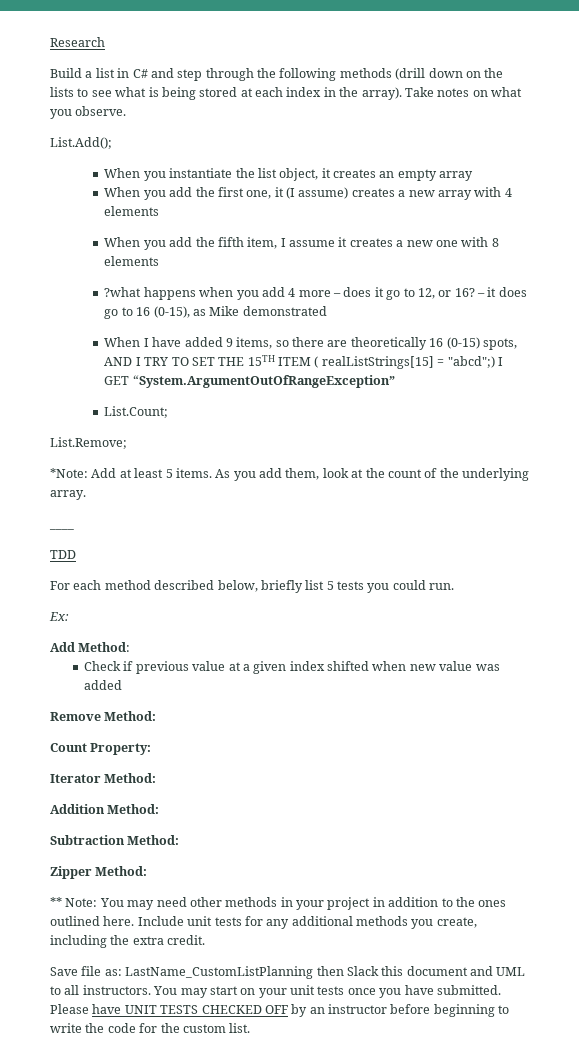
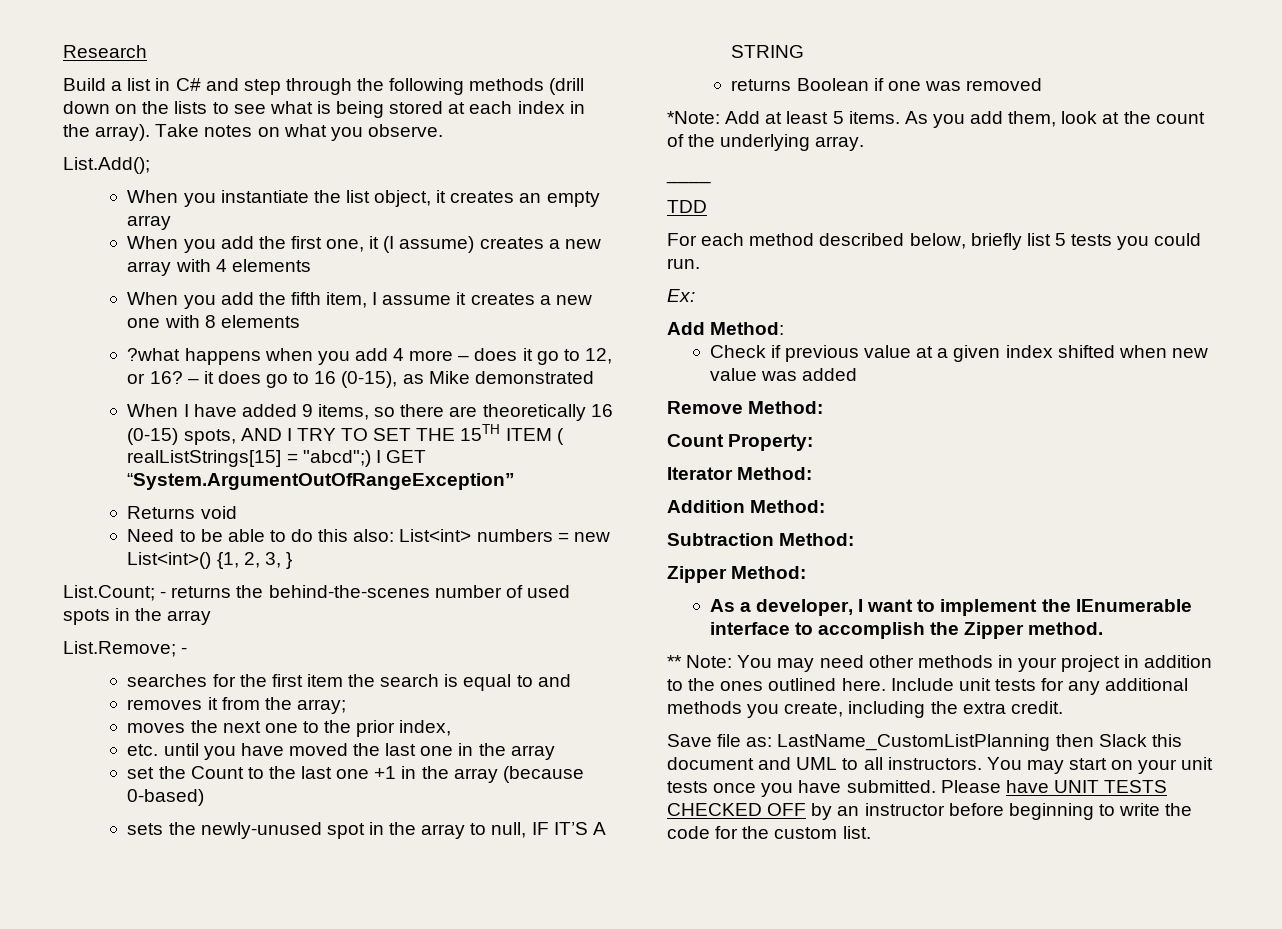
- List.Count;
- List.Remove;
+ Returns void
+ Need to be able to do this also: List<int> numbers = new List<int>() {1, 2, 3, }
+ List.Count; - returns the behind-the-scenes number of used spots in the array
+ List.Remove; -
+ searches for the first item the search is equal to and
+ removes it from the array;
+ moves the next one to the prior index,
+ etc. until you have moved the last one in the array
+ set the Count to the last one +1 in the array (because 0-based)
+ sets the newly-unused spot in the array to null, IF IT’S A STRING
+ returns Boolean if one was removed
+ As a developer, I want to implement the IEnumerable interface to accomplish the Zipper method.

